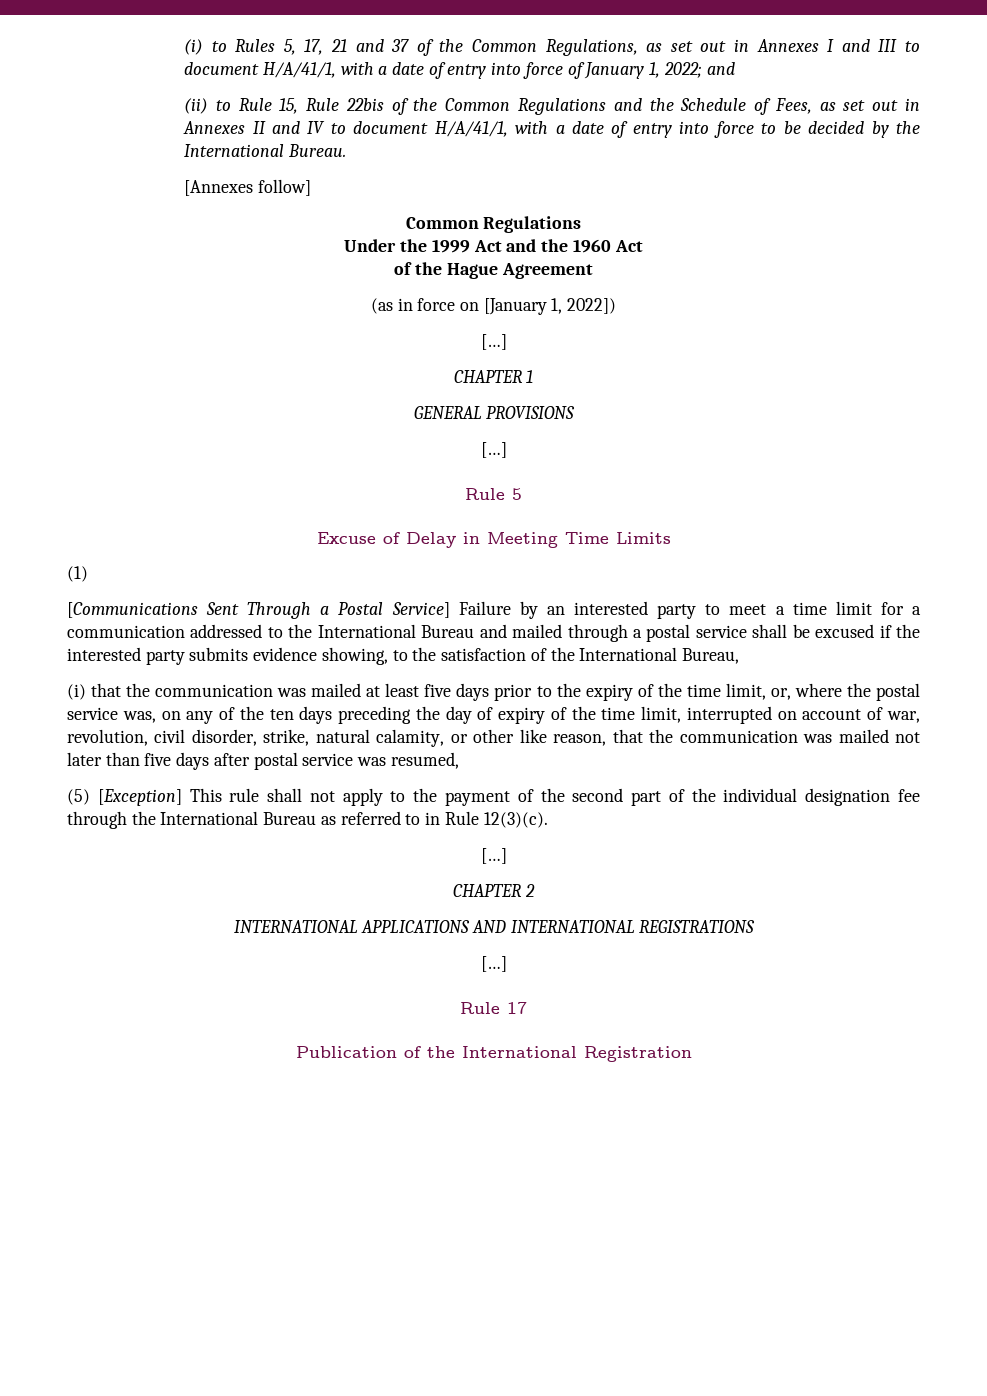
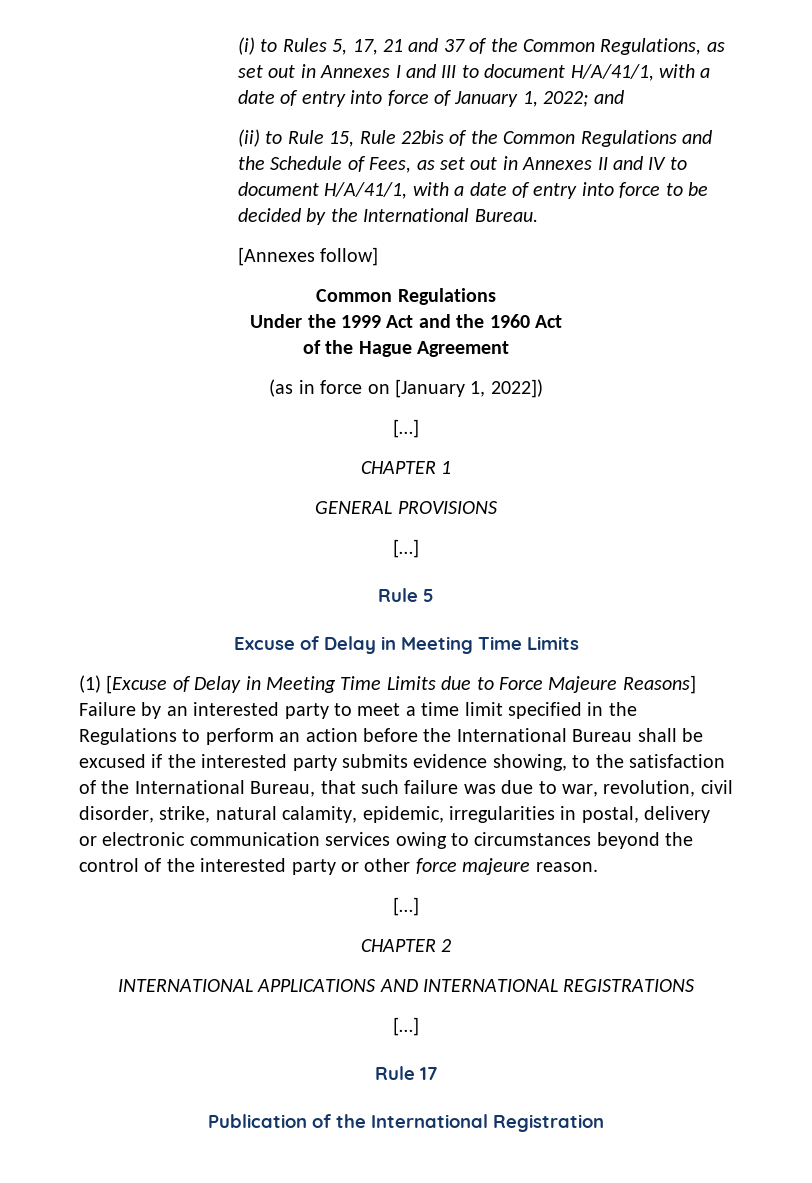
- (1)
- [Communications Sent Through a Postal Service] Failure by an interested party to meet a time limit for a communication addressed to the International Bureau and mailed through a postal service shall be excused if the interested party submits evidence showing, to the satisfaction of the International Bureau,
- (i) that the communication was mailed at least five days prior to the expiry of the time limit, or, where the postal service was, on any of the ten days preceding the day of expiry of the time limit, interrupted on account of war, revolution, civil disorder, strike, natural calamity, or other like reason, that the communication was mailed not later than five days after postal service was resumed,
- (5) [Exception] This rule shall not apply to the payment of the second part of the individual designation fee through the International Bureau as referred to in Rule 12(3)(c).
+ (1) [Excuse of Delay in Meeting Time Limits due to Force Majeure Reasons] Failure by an interested party to meet a time limit specified in the Regulations to perform an action before the International Bureau shall be excused if the interested party submits evidence showing, to the satisfaction of the International Bureau, that such failure was due to war, revolution, civil disorder, strike, natural calamity, epidemic, irregularities in postal, delivery or electronic communication services owing to circumstances beyond the control of the interested party or other force majeure reason.

